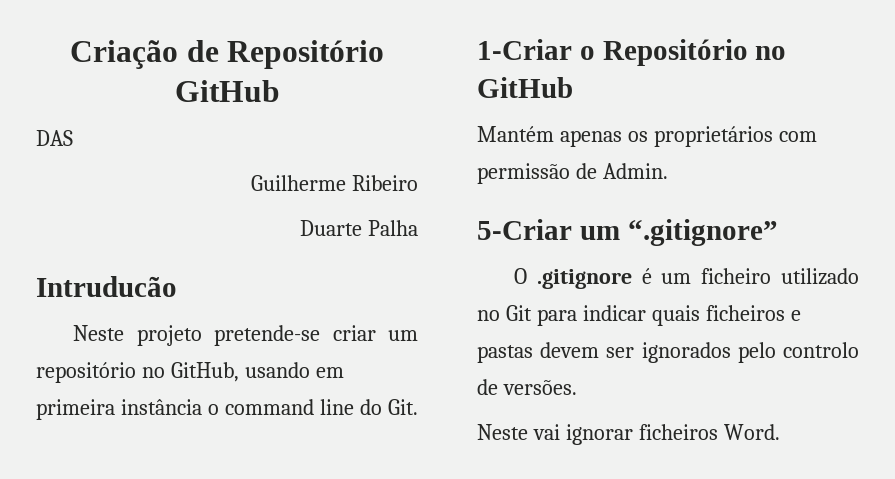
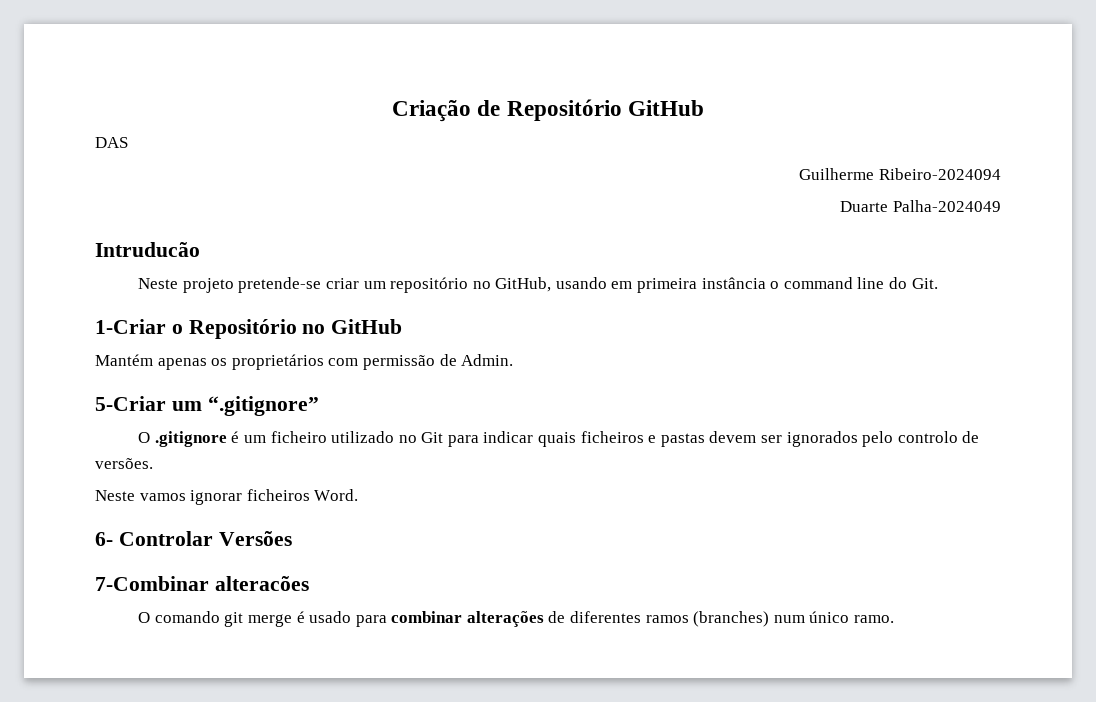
- Guilherme Ribeiro
+ Guilherme Ribeiro-2024094
- Duarte Palha
+ Duarte Palha-2024049
- Neste vai ignorar ficheiros Word.
+ Neste vamos ignorar ficheiros Word.
+ 6- Controlar Versões
+ 7-Combinar alteracões
+ O comando git merge é usado para combinar alterações de diferentes ramos (branches) num único ramo.

